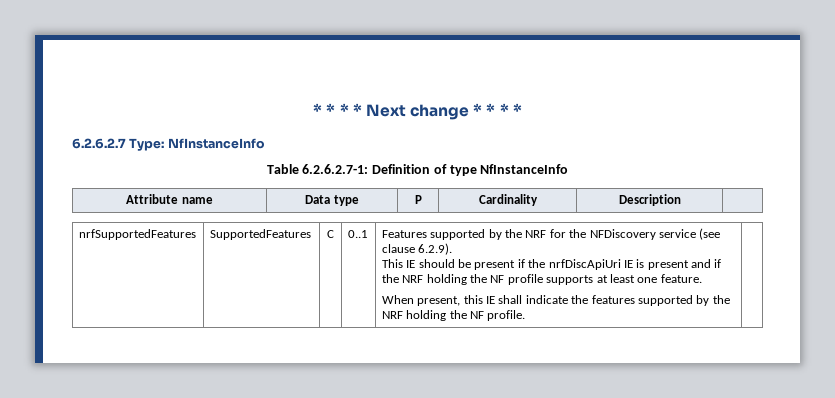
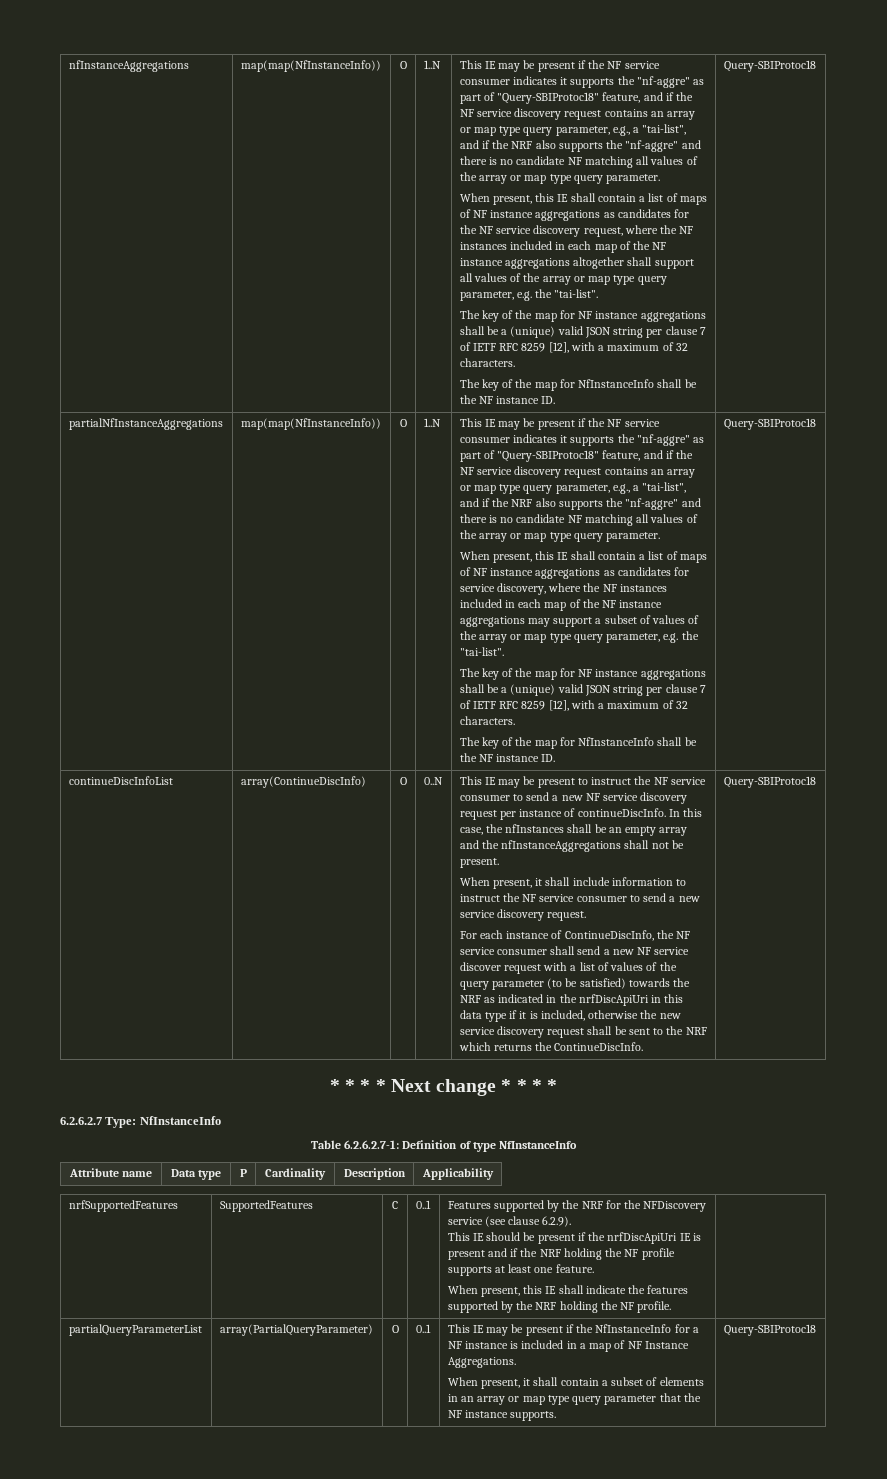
+ nfInstanceAggregations | map(map(NfInstanceInfo)) | O | 1..N | This IE may be present if the NF service consumer indicates it supports the "nf-aggre" as part of "Query-SBIProtoc18" feature, and if the NF service discovery request contains an array or map type query parameter, e.g., a "tai-list", and if the NRF also supports the "nf-aggre" and there is no candidate NF matching all values of the array or map type query parameter.
+ When present, this IE shall contain a list of maps of NF instance aggregations as candidates for the NF service discovery request, where the NF instances included in each map of the NF instance aggregations altogether shall support all values of the array or map type query parameter, e.g. the "tai-list".
+ The key of the map for NF instance aggregations shall be a (unique) valid JSON string per clause 7 of IETF RFC 8259 [12], with a maximum of 32 characters.
+ The key of the map for NfInstanceInfo shall be the NF instance ID. | Query-SBIProtoc18
+ partialNfInstanceAggregations | map(map(NfInstanceInfo)) | O | 1..N | This IE may be present if the NF service consumer indicates it supports the "nf-aggre" as part of "Query-SBIProtoc18" feature, and if the NF service discovery request contains an array or map type query parameter, e.g., a "tai-list", and if the NRF also supports the "nf-aggre" and there is no candidate NF matching all values of the array or map type query parameter.
+ When present, this IE shall contain a list of maps of NF instance aggregations as candidates for service discovery, where the NF instances included in each map of the NF instance aggregations may support a subset of values of the array or map type query parameter, e.g. the "tai-list".
+ The key of the map for NF instance aggregations shall be a (unique) valid JSON string per clause 7 of IETF RFC 8259 [12], with a maximum of 32 characters.
+ The key of the map for NfInstanceInfo shall be the NF instance ID. | Query-SBIProtoc18
+ continueDiscInfoList | array(ContinueDiscInfo) | O | 0..N | This IE may be present to instruct the NF service consumer to send a new NF service discovery request per instance of continueDiscInfo. In this case, the nfInstances shall be an empty array and the nfInstanceAggregations shall not be present.
+ When present, it shall include information to instruct the NF service consumer to send a new service discovery request.
+ For each instance of ContinueDiscInfo, the NF service consumer shall send a new NF service discover request with a list of values of the query parameter (to be satisfied) towards the NRF as indicated in the nrfDiscApiUri in this data type if it is included, otherwise the new service discovery request shall be sent to the NRF which returns the ContinueDiscInfo. | Query-SBIProtoc18
- Attribute name | Data type | P | Cardinality | Description |
+ Attribute name | Data type | P | Cardinality | Description | Applicability
+ partialQueryParameterList | array(PartialQueryParameter) | O | 0..1 | This IE may be present if the NfInstanceInfo for a NF instance is included in a map of NF Instance Aggregations.
+ When present, it shall contain a subset of elements in an array or map type query parameter that the NF instance supports. | Query-SBIProtoc18

